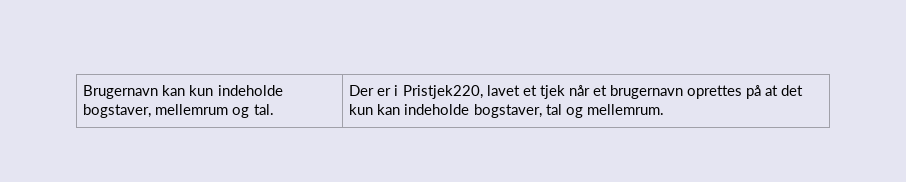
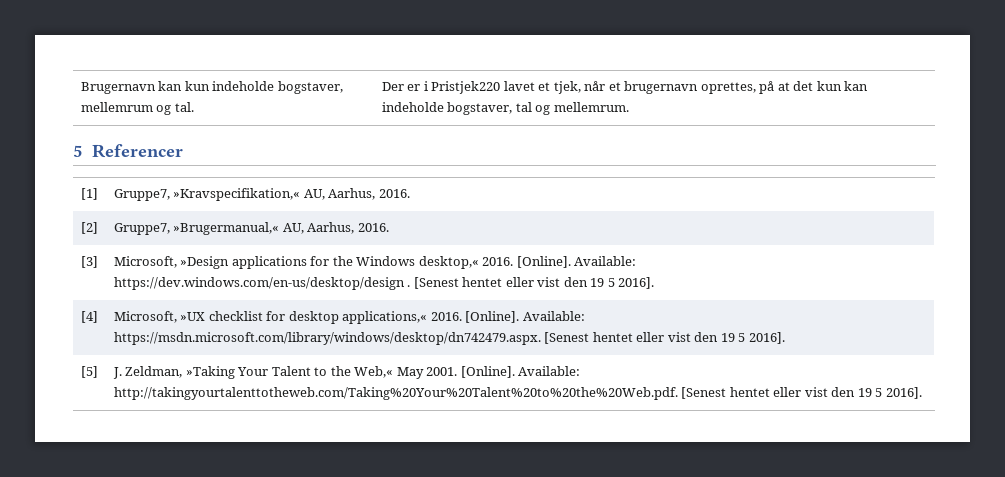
- Brugernavn kan kun indeholde bogstaver, mellemrum og tal. | Der er i Pristjek220, lavet et tjek når et brugernavn oprettes på at det kun kan indeholde bogstaver, tal og mellemrum.
+ Brugernavn kan kun indeholde bogstaver, mellemrum og tal. | Der er i Pristjek220 lavet et tjek, når et brugernavn oprettes, på at det kun kan indeholde bogstaver, tal og mellemrum.
+ 5 Referencer
+ [1] | Gruppe7, »Kravspecifikation,« AU, Aarhus, 2016.
+ [2] | Gruppe7, »Brugermanual,« AU, Aarhus, 2016.
+ [3] | Microsoft, »Design applications for the Windows desktop,« 2016. [Online]. Available: https://dev.windows.com/en-us/desktop/design . [Senest hentet eller vist den 19 5 2016].
+ [4] | Microsoft, »UX checklist for desktop applications,« 2016. [Online]. Available: https://msdn.microsoft.com/library/windows/desktop/dn742479.aspx. [Senest hentet eller vist den 19 5 2016].
+ [5] | J. Zeldman, »Taking Your Talent to the Web,« May 2001. [Online]. Available: http://takingyourtalenttotheweb.com/Taking%20Your%20Talent%20to%20the%20Web.pdf. [Senest hentet eller vist den 19 5 2016].

